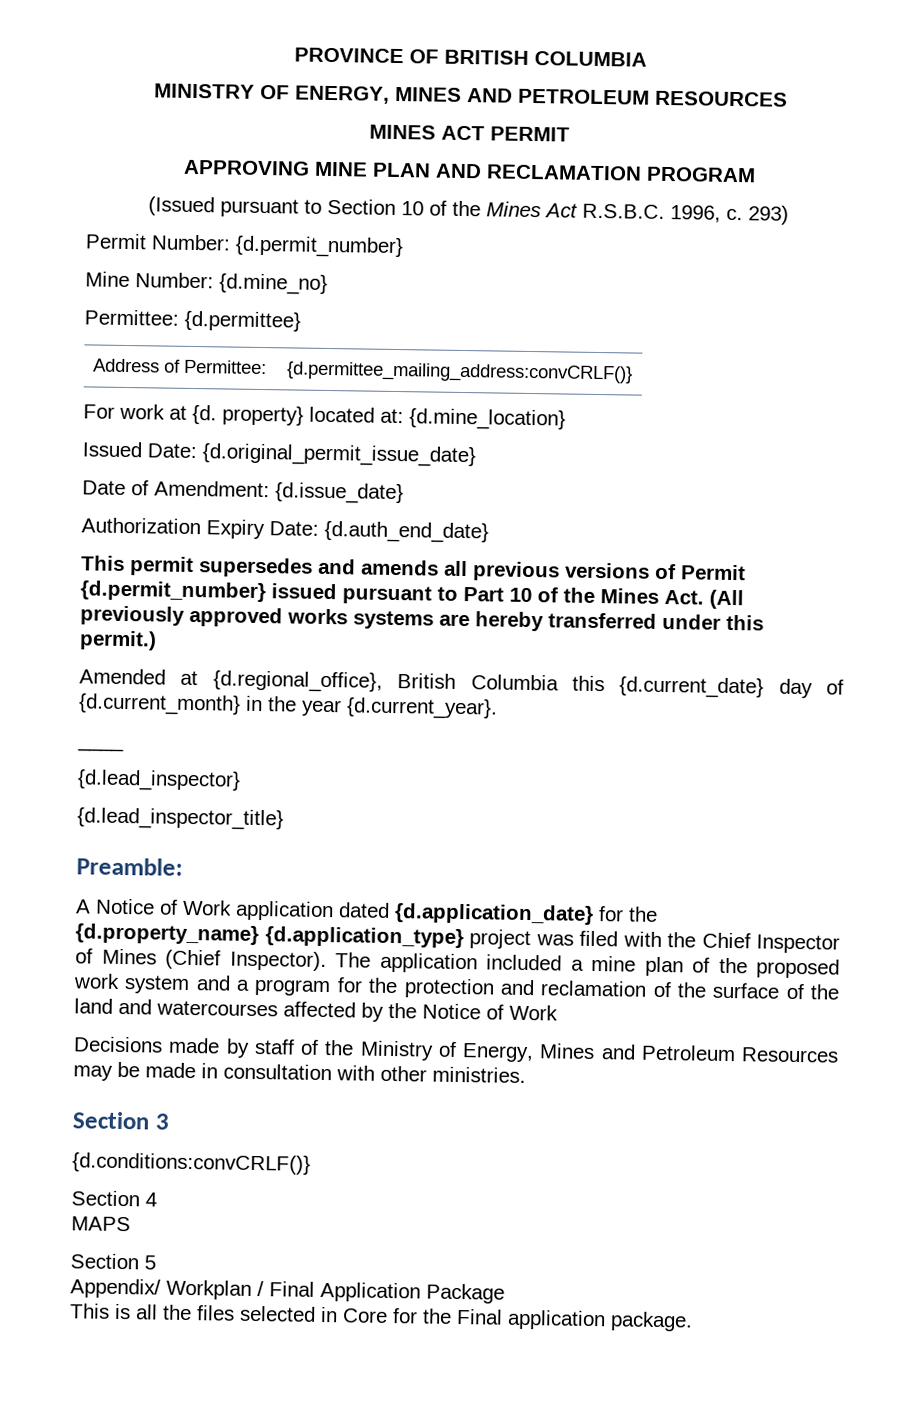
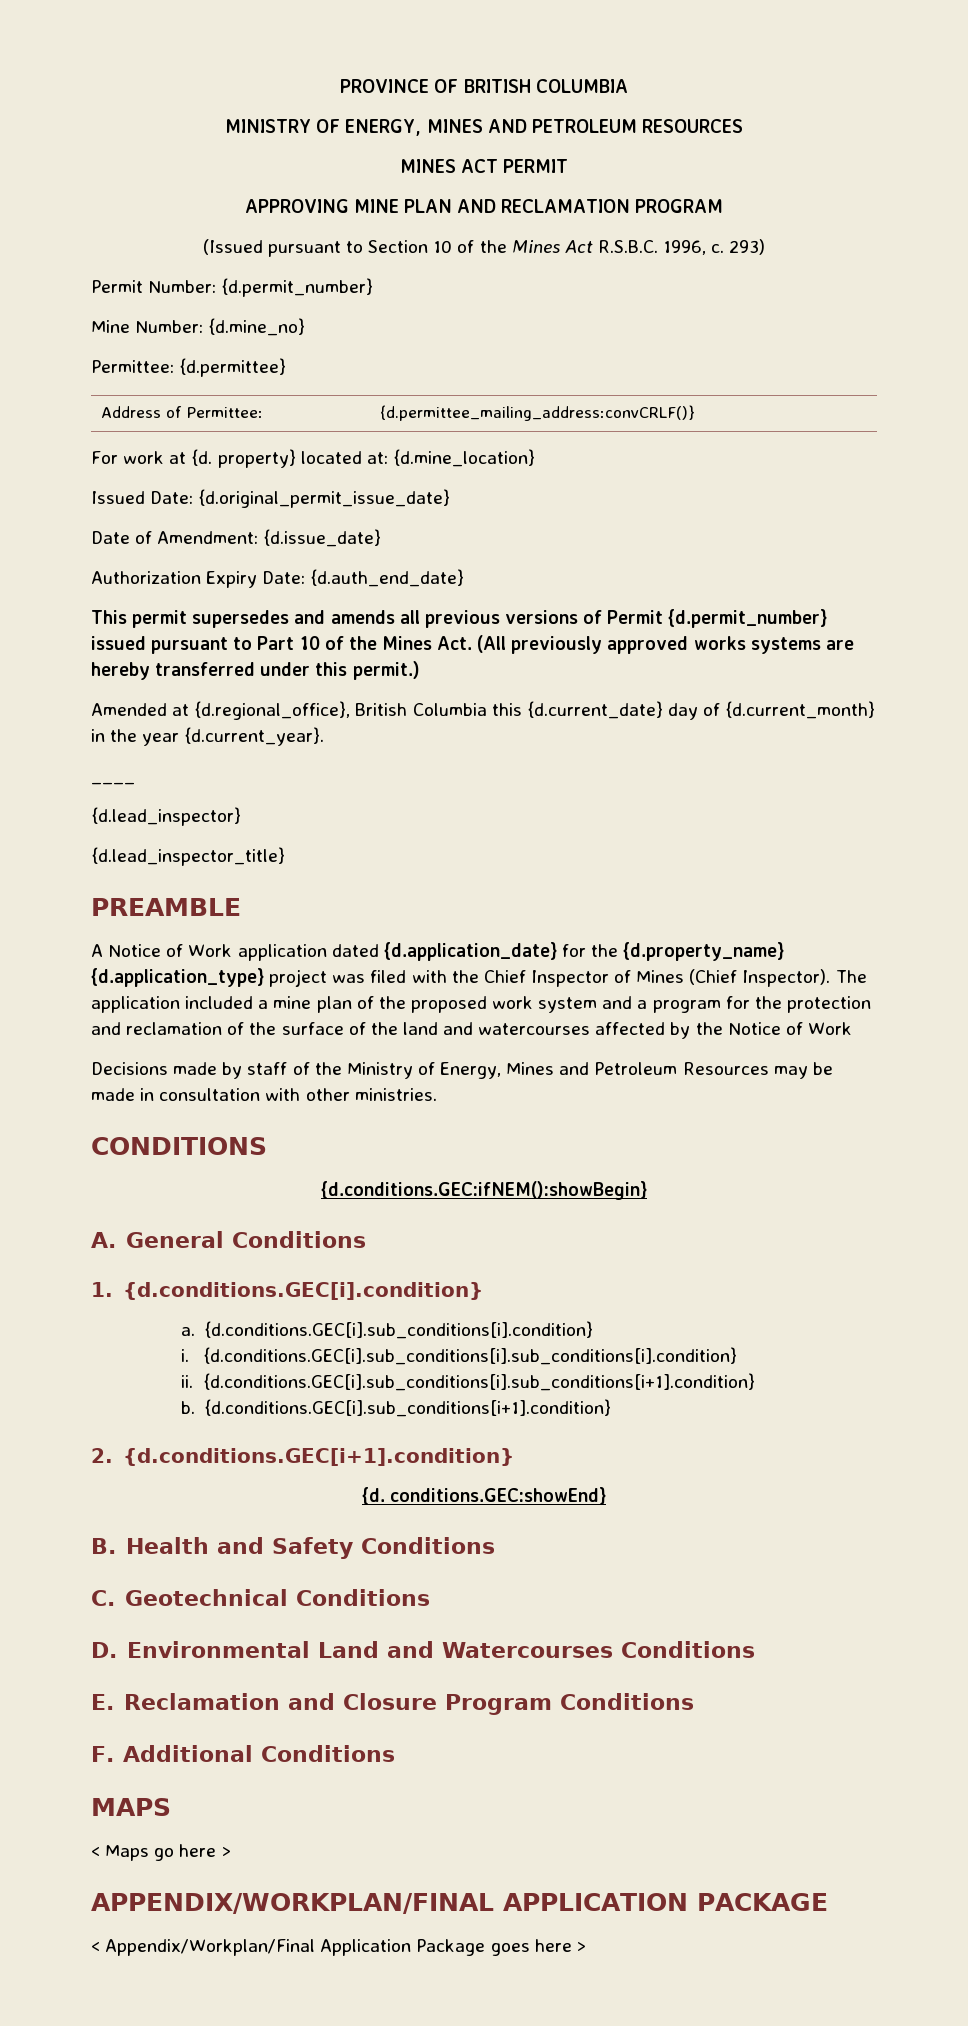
- Preamble:
+ PREAMBLE
- Section 3
- {d.conditions:convCRLF()}
- Section 4
+ CONDITIONS
+ {d.conditions.GEC:ifNEM():showBegin}
+ A. General Conditions
+ 1. {d.conditions.GEC[i].condition}
+ a. {d.conditions.GEC[i].sub_conditions[i].condition}
+ i. {d.conditions.GEC[i].sub_conditions[i].sub_conditions[i].condition}
+ ii. {d.conditions.GEC[i].sub_conditions[i].sub_conditions[i+1].condition}
+ b. {d.conditions.GEC[i].sub_conditions[i+1].condition}
+ 2. {d.conditions.GEC[i+1].condition}
+ {d. conditions.GEC:showEnd}
+ B. Health and Safety Conditions
+ C. Geotechnical Conditions
+ D. Environmental Land and Watercourses Conditions
+ E. Reclamation and Closure Program Conditions
+ F. Additional Conditions
  MAPS
- Section 5
- Appendix/ Workplan / Final Application Package
- This is all the files selected in Core for the Final application package.
+ < Maps go here >
+ APPENDIX/WORKPLAN/FINAL APPLICATION PACKAGE
+ < Appendix/Workplan/Final Application Package goes here >

